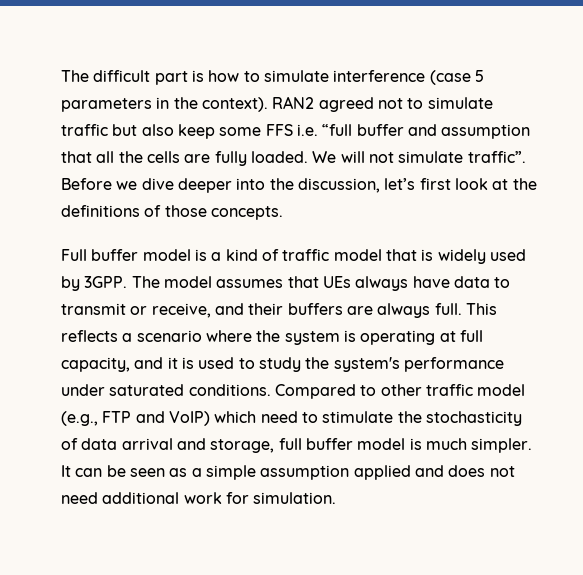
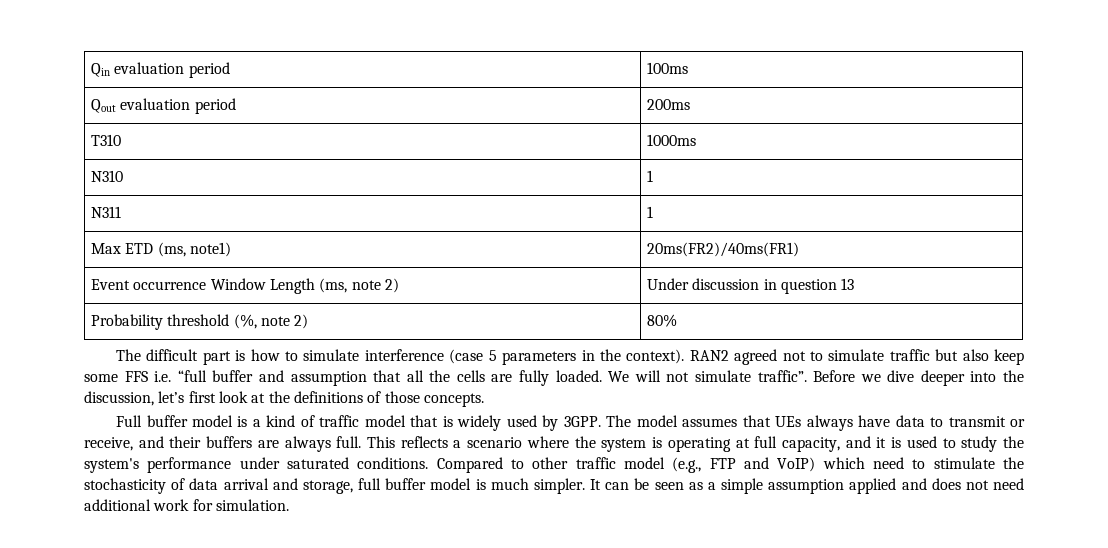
+ Qin evaluation period | 100ms
+ Qout evaluation period | 200ms
+ T310 | 1000ms
+ N310 | 1
+ N311 | 1
+ Max ETD (ms, note1) | 20ms(FR2)/40ms(FR1)
+ Event occurrence Window Length (ms, note 2) | Under discussion in question 13
+ Probability threshold (%, note 2) | 80%

